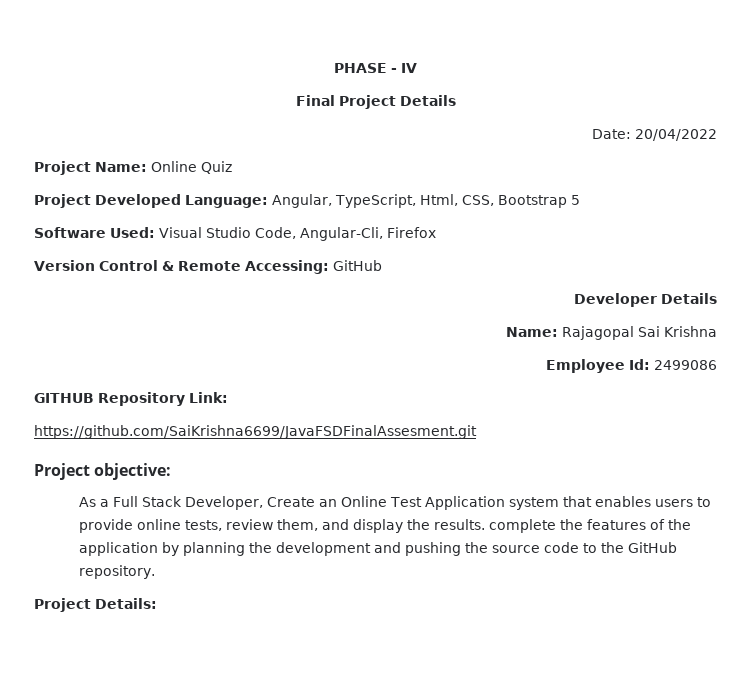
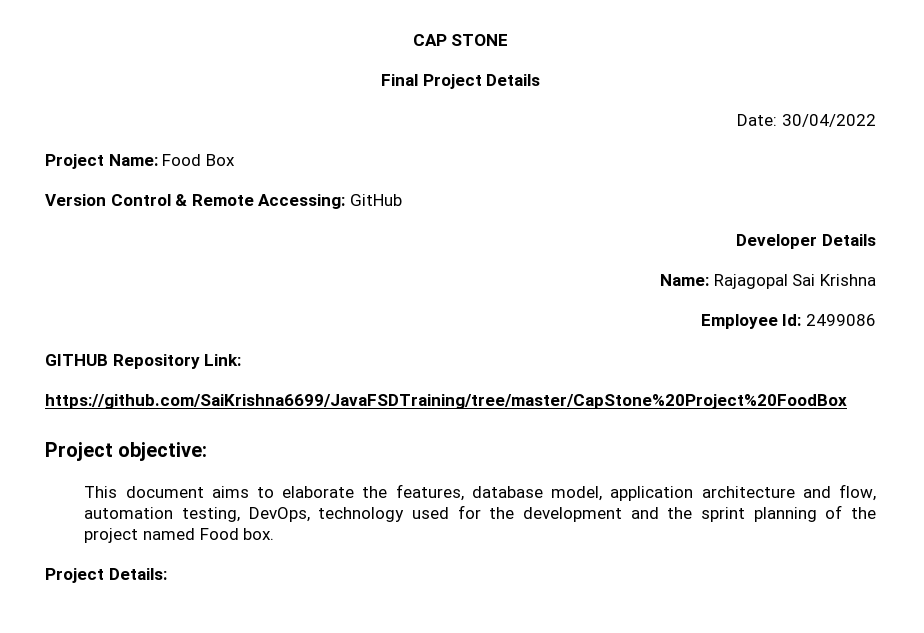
- PHASE - IV
+ CAP STONE
- Date: 20/04/2022
+ Date: 30/04/2022
- Project Name: Online Quiz
- Project Developed Language: Angular, TypeScript, Html, CSS, Bootstrap 5
- Software Used: Visual Studio Code, Angular-Cli, Firefox
+ Project Name: Food Box
- https://github.com/SaiKrishna6699/JavaFSDFinalAssesment.git
+ https://github.com/SaiKrishna6699/JavaFSDTraining/tree/master/CapStone%20Project%20FoodBox
- As a Full Stack Developer, Create an Online Test Application system that enables users to provide online tests, review them, and display the results. complete the features of the application by planning the development and pushing the source code to the GitHub repository.
+ This document aims to elaborate the features, database model, application architecture and flow, automation testing, DevOps, technology used for the development and the sprint planning of the project named Food box.

